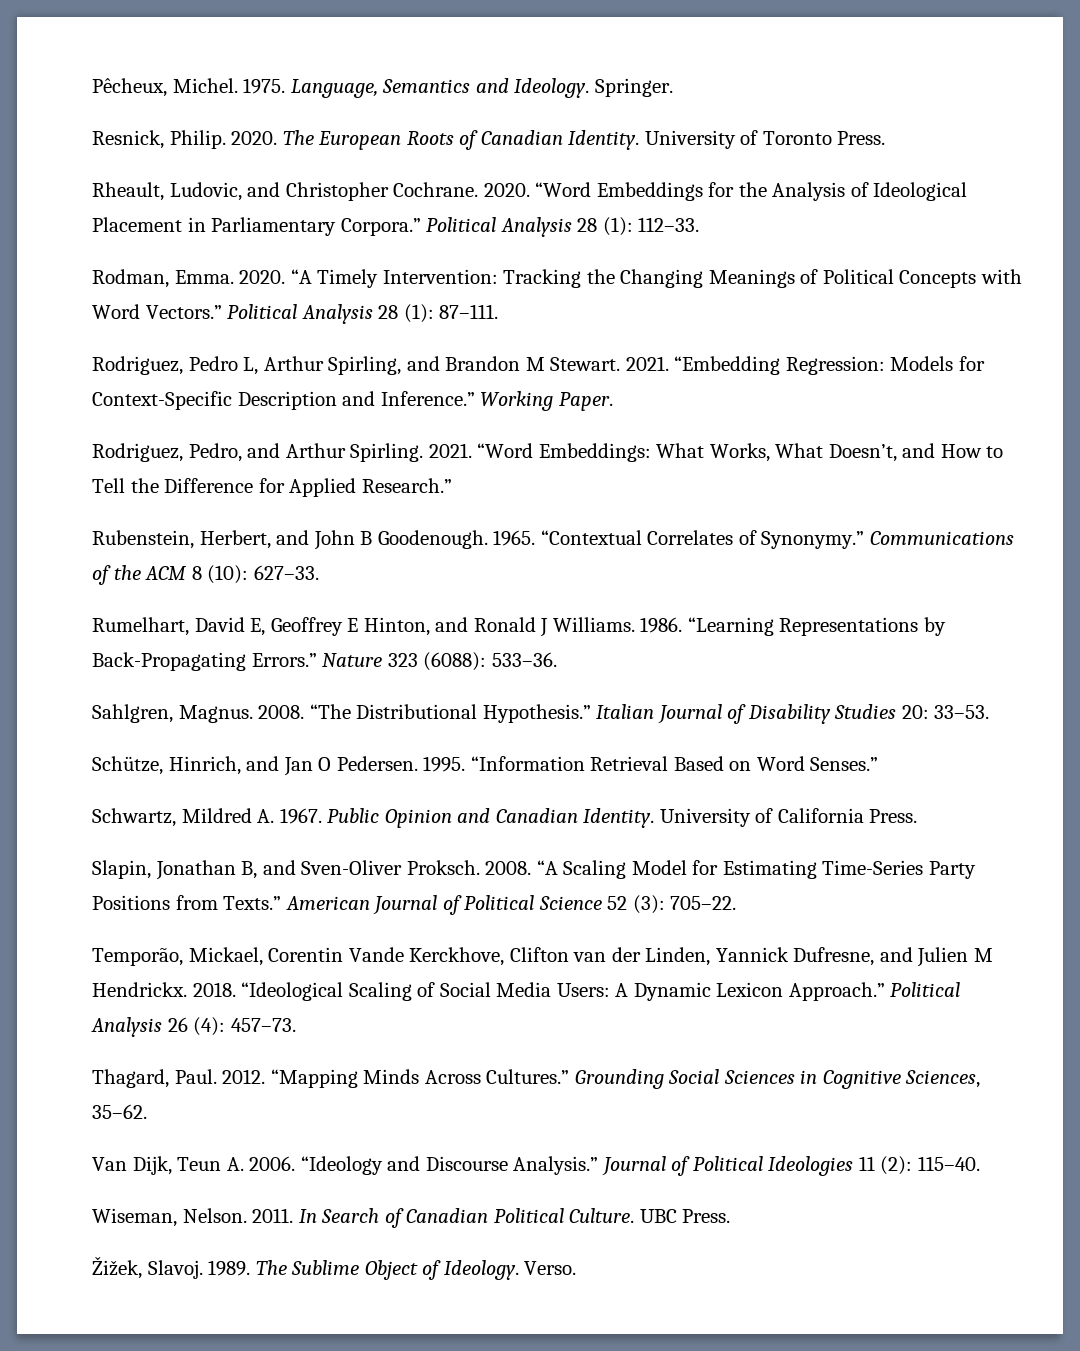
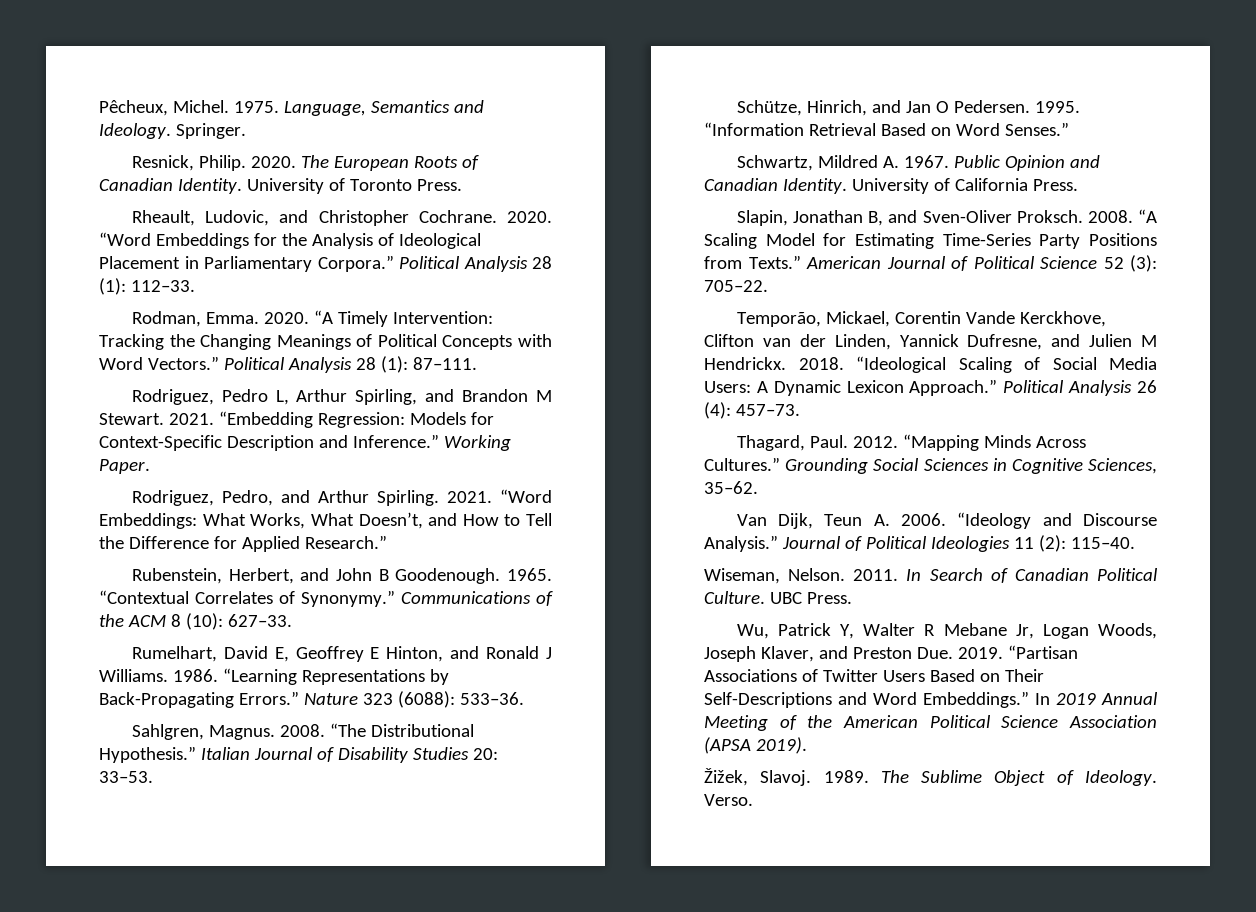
+ Wu, Patrick Y, Walter R Mebane Jr, Logan Woods, Joseph Klaver, and Preston Due. 2019. “Partisan Associations of Twitter Users Based on Their Self-Descriptions and Word Embeddings.” In 2019 Annual Meeting of the American Political Science Association (APSA 2019).

